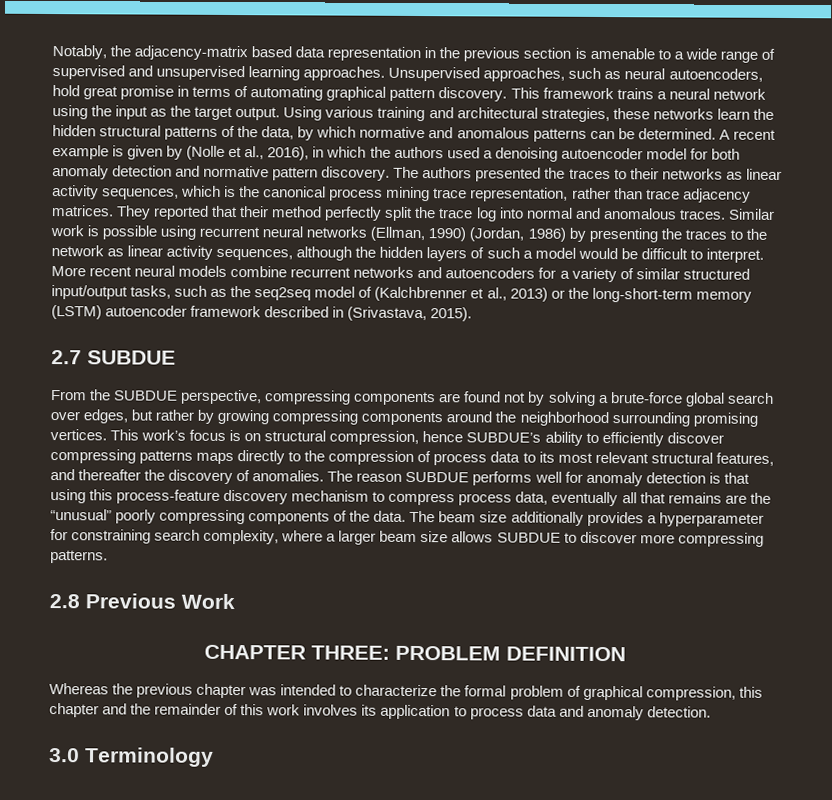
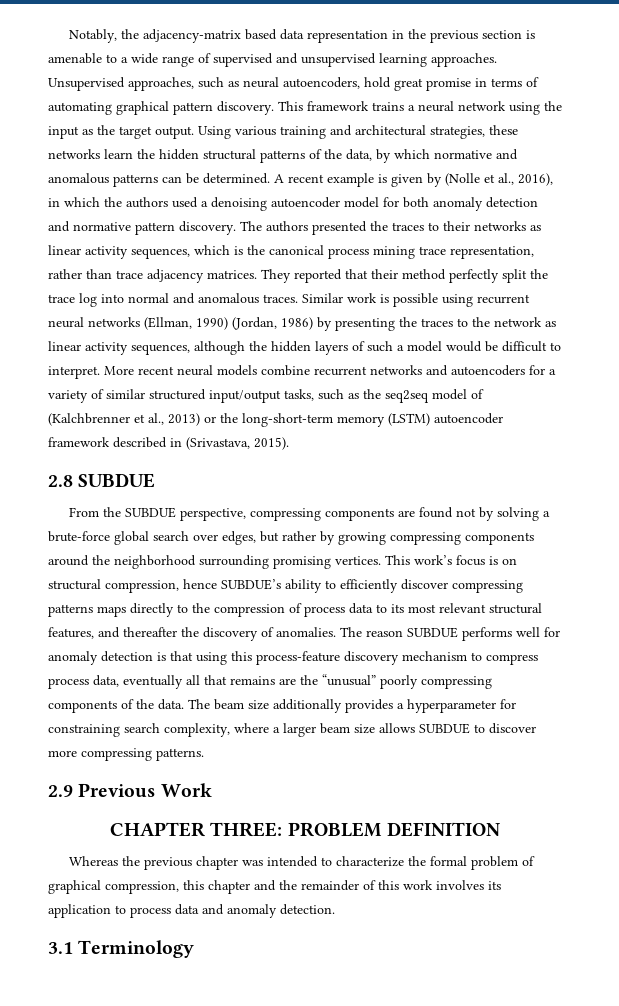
- 2.7 SUBDUE
+ 2.8 SUBDUE
- 2.8 Previous Work
+ 2.9 Previous Work
- 3.0 Terminology
+ 3.1 Terminology

